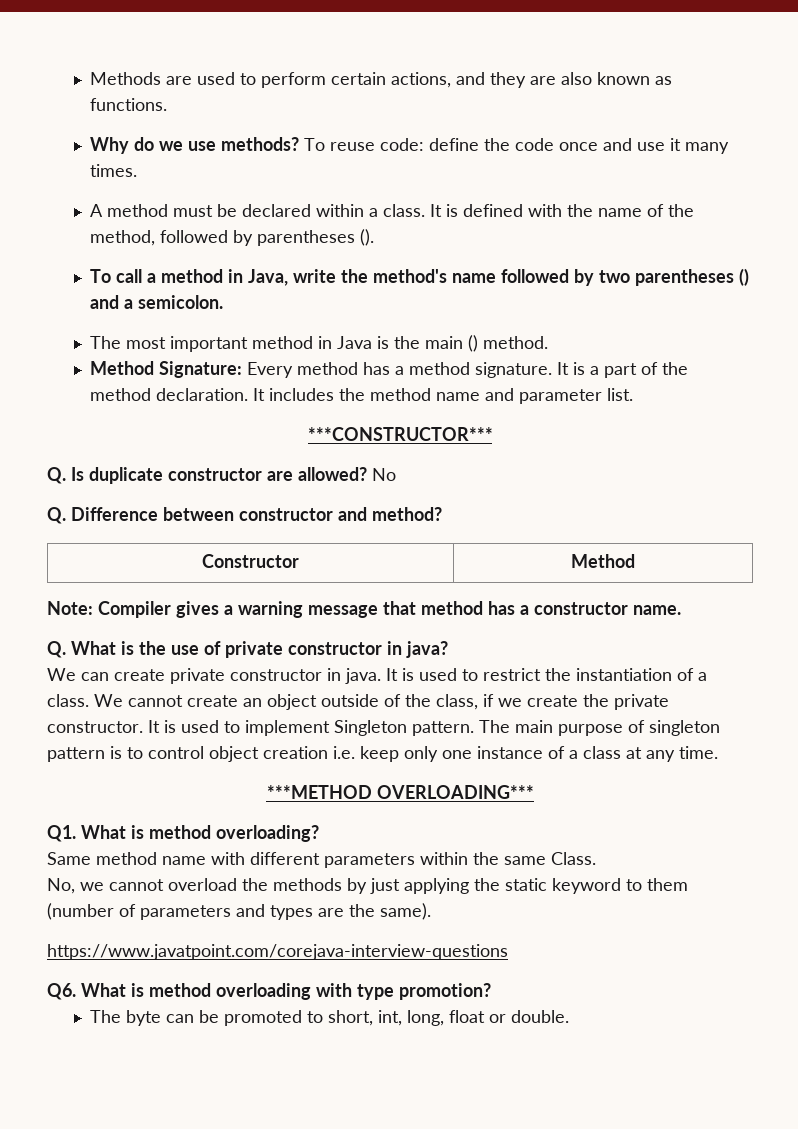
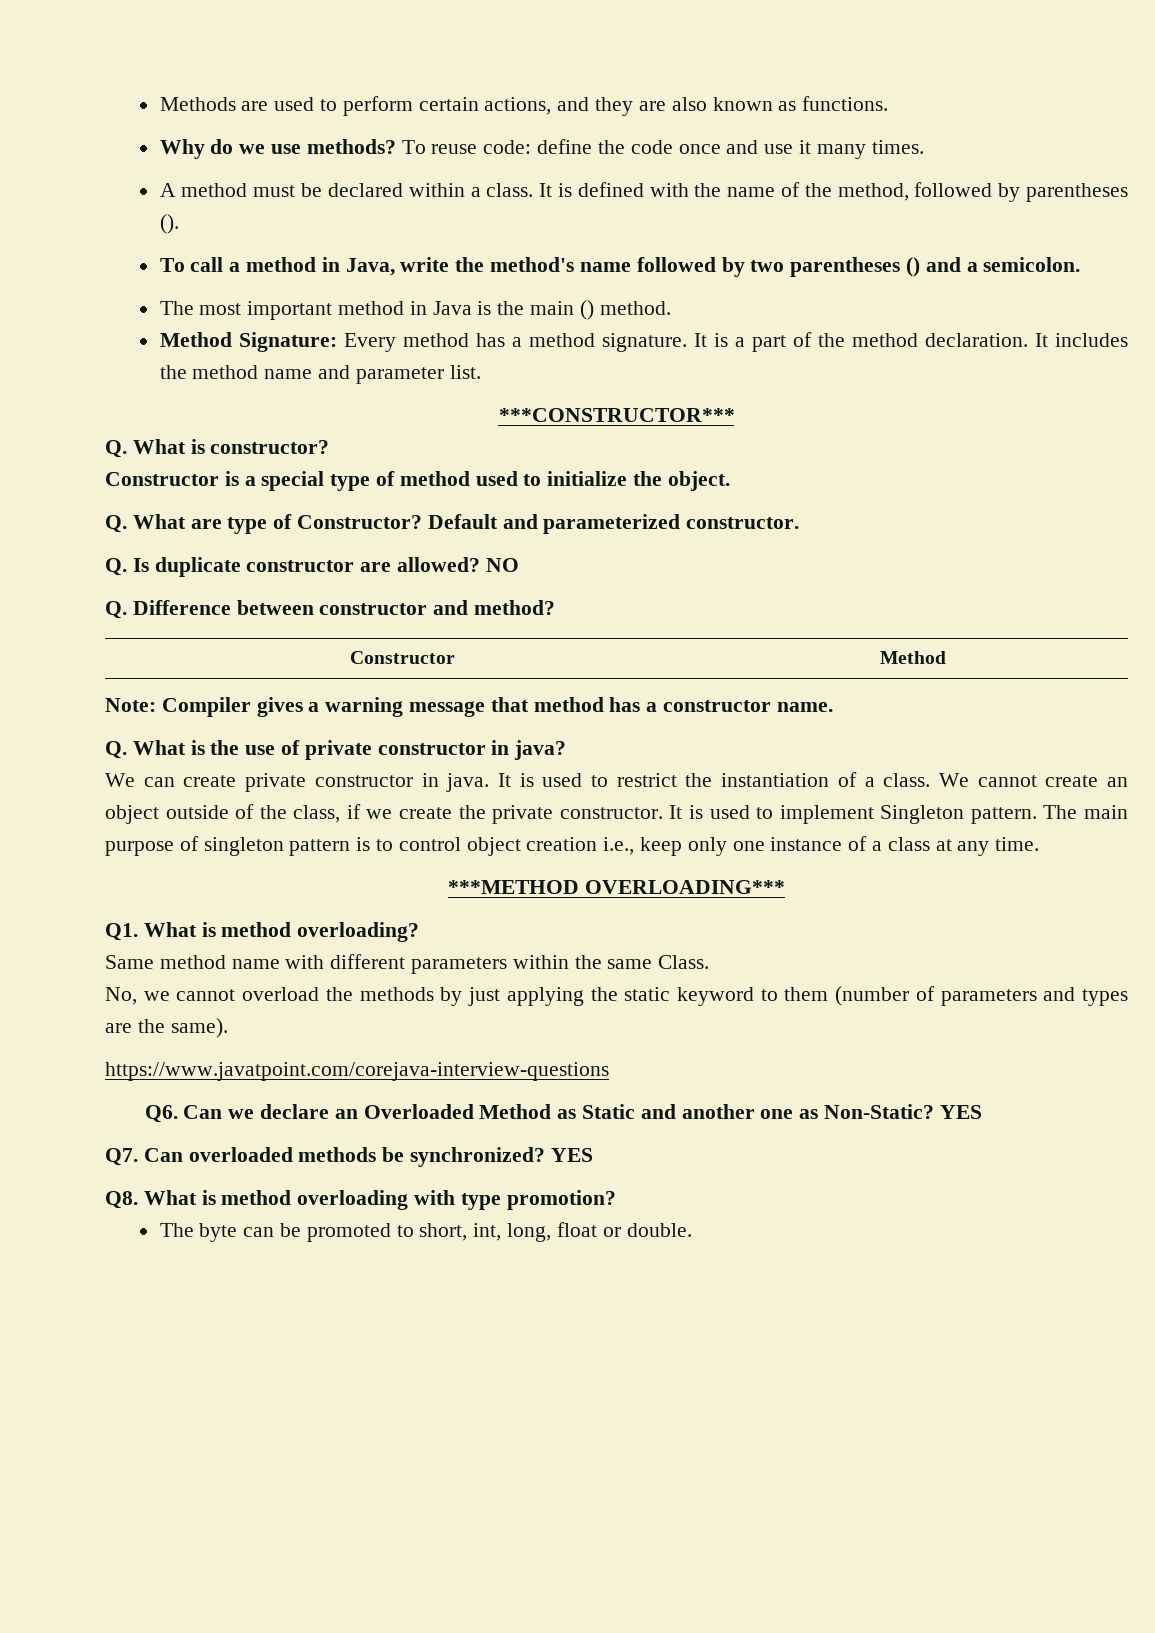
+ Q. What is constructor?
+ Constructor is a special type of method used to initialize the object.
+ Q. What are type of Constructor? Default and parameterized constructor.
- No
+ NO
- The main purpose of singleton pattern is to control object creation i.e. keep only one instance of a class at any time.
+ The main purpose of singleton pattern is to control object creation i.e., keep only one instance of a class at any time.
- Q6. What is method overloading with type promotion?
+ Q6. Can we declare an Overloaded Method as Static and another one as Non-Static? YES
+ Q7. Can overloaded methods be synchronized? YES
+ Q8. What is method overloading with type promotion?

